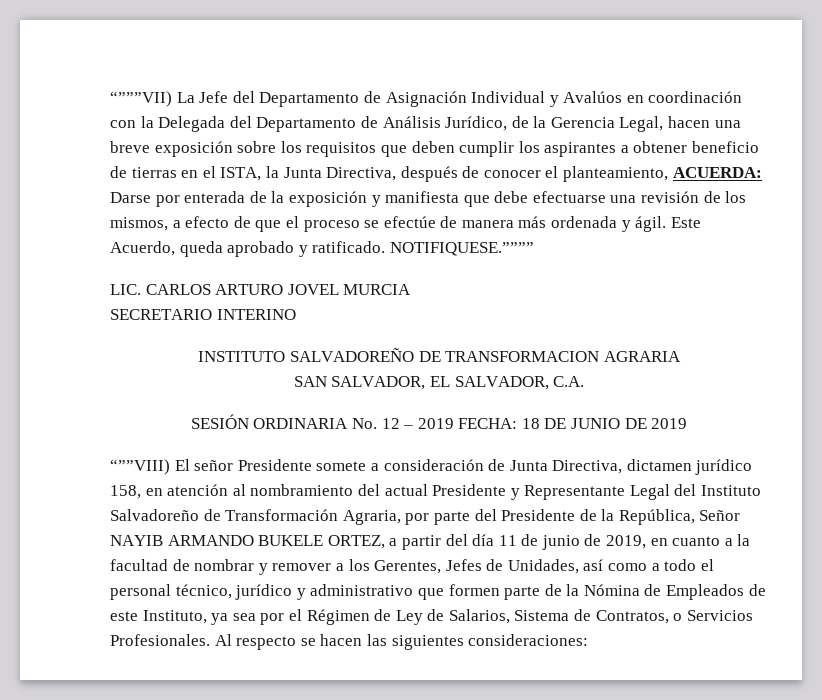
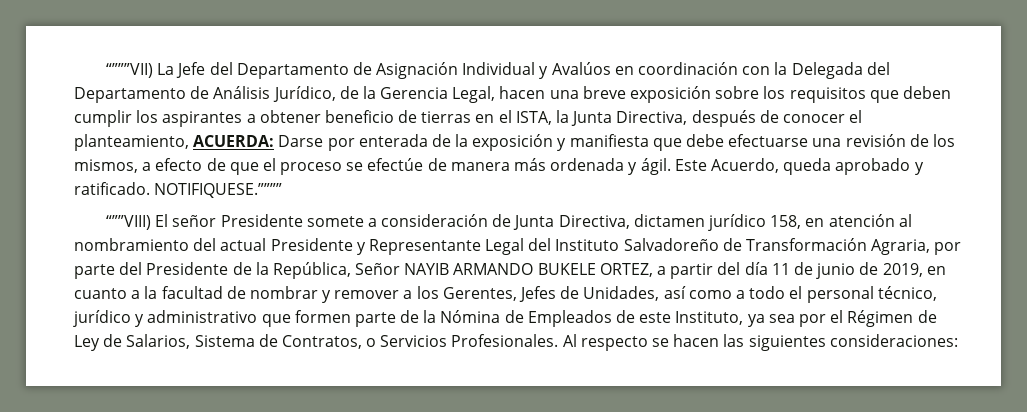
- LIC. CARLOS ARTURO JOVEL MURCIA
- SECRETARIO INTERINO
- INSTITUTO SALVADOREÑO DE TRANSFORMACION AGRARIA
- SAN SALVADOR, EL SALVADOR, C.A.
- SESIÓN ORDINARIA No. 12 – 2019 FECHA: 18 DE JUNIO DE 2019

